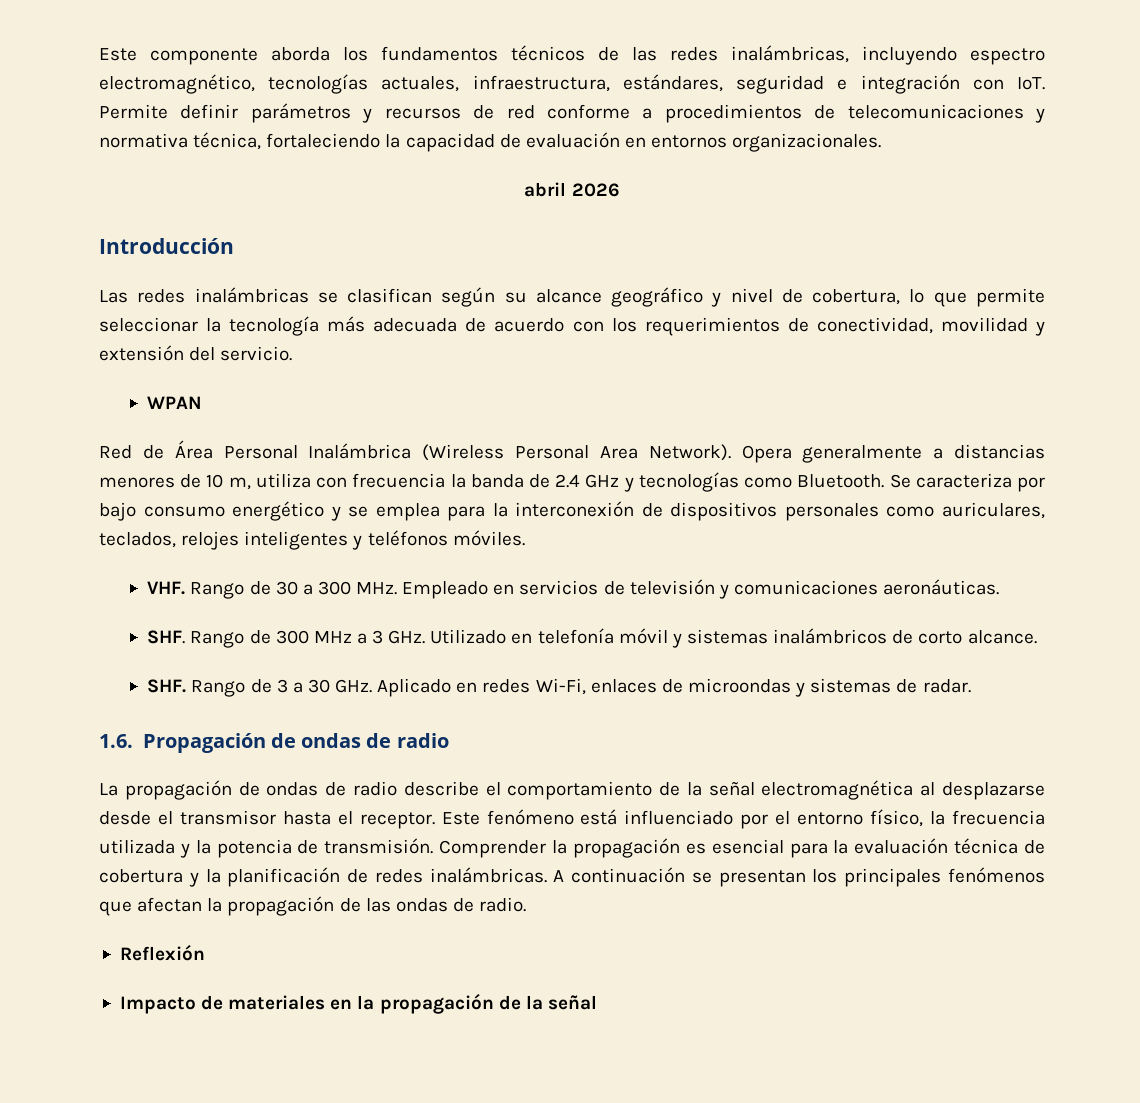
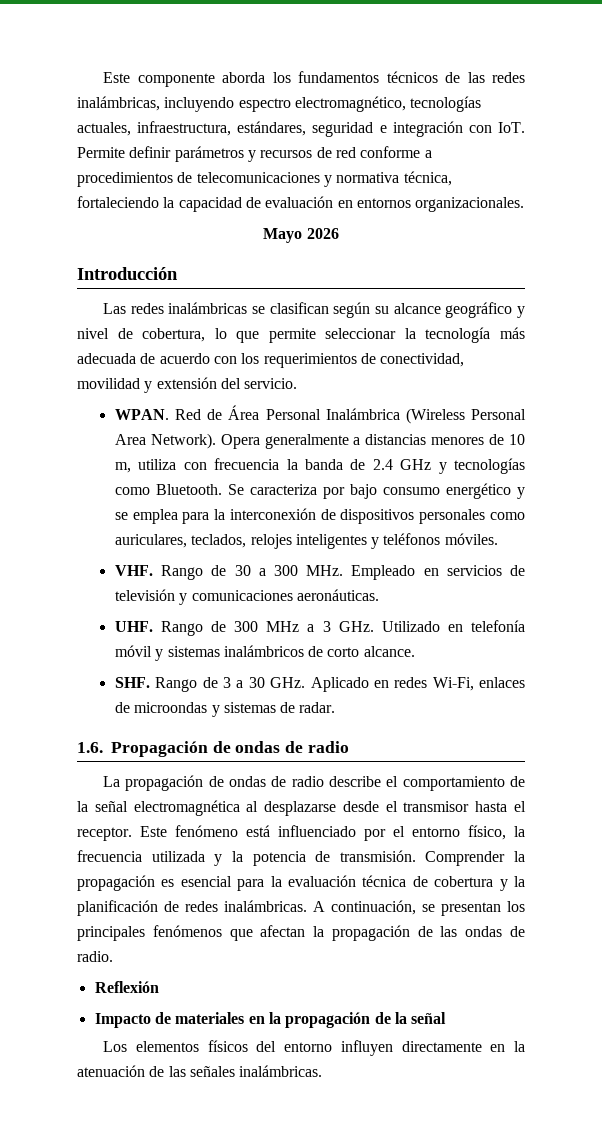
- abril 2026
+ Mayo 2026
- WPAN
- Red de Área Personal Inalámbrica (Wireless Personal Area Network).
+ WPAN. Red de Área Personal Inalámbrica (Wireless Personal Area Network).
- SHF. Rango de 300 MHz a 3 GHz. Utilizado en telefonía móvil y sistemas inalámbricos de corto alcance.
+ UHF. Rango de 300 MHz a 3 GHz. Utilizado en telefonía móvil y sistemas inalámbricos de corto alcance.
- A continuación se presentan los principales fenómenos que afectan la propagación de las ondas de radio.
+ A continuación, se presentan los principales fenómenos que afectan la propagación de las ondas de radio.
+ Los elementos físicos del entorno influyen directamente en la atenuación de las señales inalámbricas.

